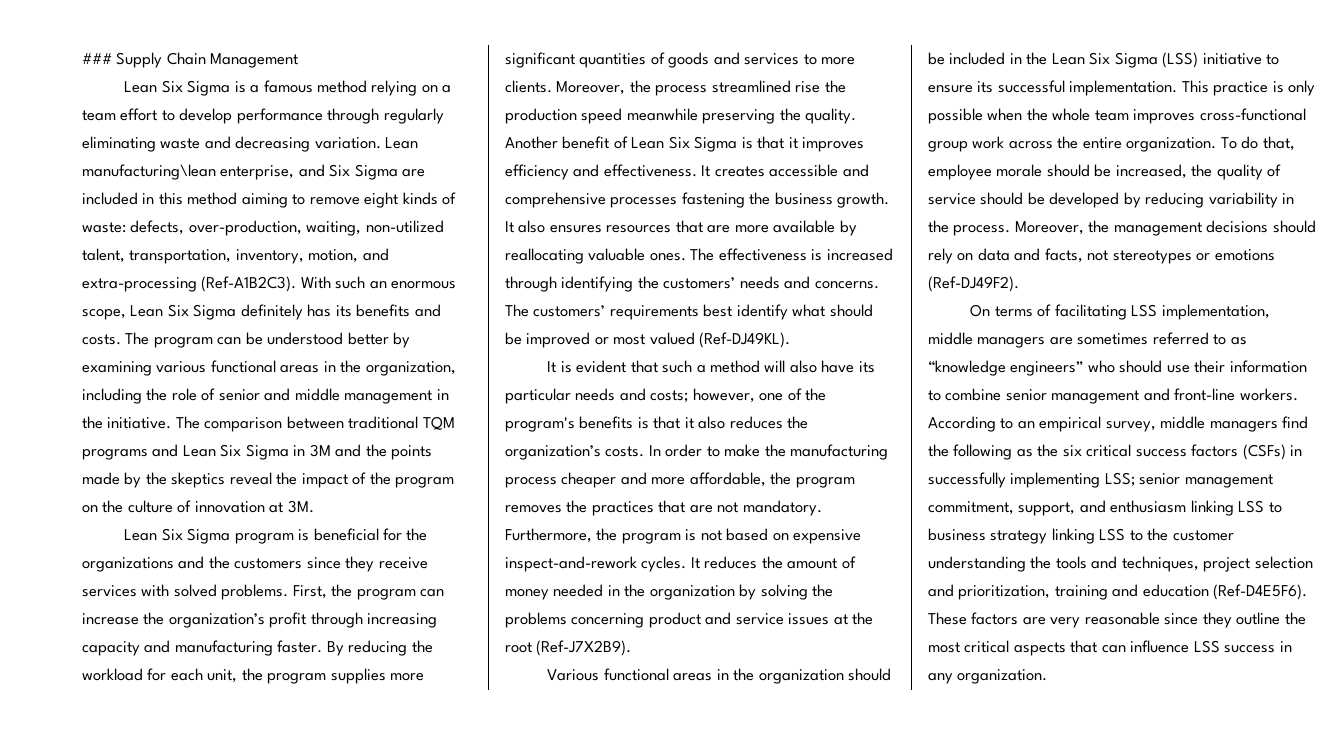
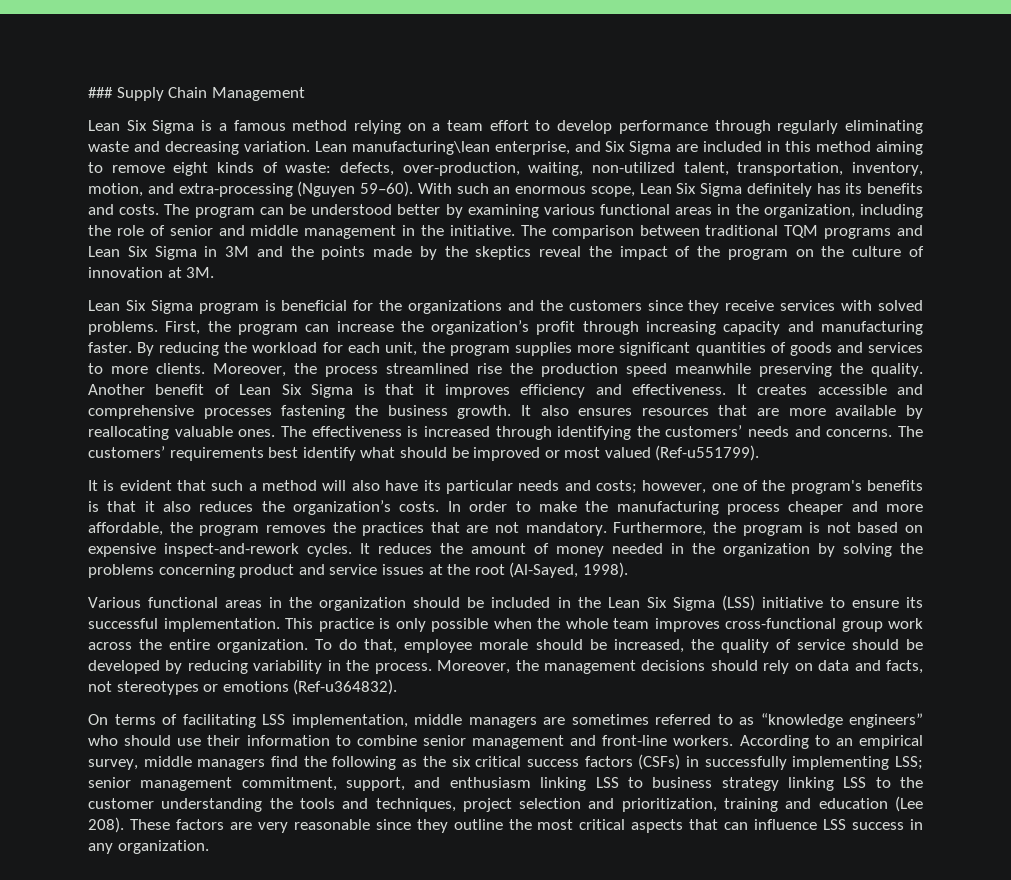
- Lean manufacturing\lean enterprise, and Six Sigma are included in this method aiming to remove eight kinds of waste: defects, over-production, waiting, non-utilized talent, transportation, inventory, motion, and extra-processing (Ref-A1B2C3).
+ Lean manufacturing\lean enterprise, and Six Sigma are included in this method aiming to remove eight kinds of waste: defects, over-production, waiting, non-utilized talent, transportation, inventory, motion, and extra-processing (Nguyen 59–60).
- The customers’ requirements best identify what should be improved or most valued (Ref-DJ49KL).
+ The customers’ requirements best identify what should be improved or most valued (Ref-u551799).
- It reduces the amount of money needed in the organization by solving the problems concerning product and service issues at the root (Ref-J7X2B9).
+ It reduces the amount of money needed in the organization by solving the problems concerning product and service issues at the root (Al-Sayed, 1998).
- Moreover, the management decisions should rely on data and facts, not stereotypes or emotions (Ref-DJ49F2).
+ Moreover, the management decisions should rely on data and facts, not stereotypes or emotions (Ref-u364832).
- According to an empirical survey, middle managers find the following as the six critical success factors (CSFs) in successfully implementing LSS; senior management commitment, support, and enthusiasm linking LSS to business strategy linking LSS to the customer understanding the tools and techniques, project selection and prioritization, training and education (Ref-D4E5F6).
+ According to an empirical survey, middle managers find the following as the six critical success factors (CSFs) in successfully implementing LSS; senior management commitment, support, and enthusiasm linking LSS to business strategy linking LSS to the customer understanding the tools and techniques, project selection and prioritization, training and education (Lee 208).

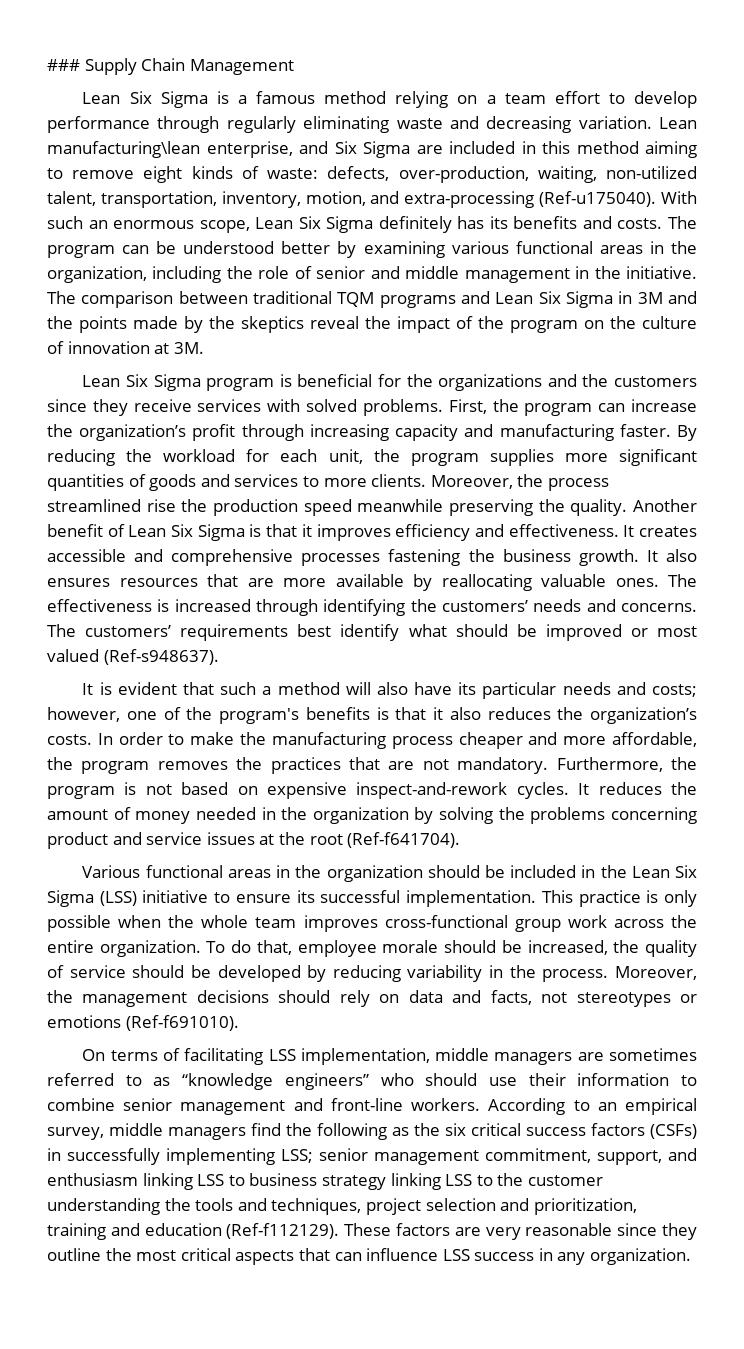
- Lean manufacturing\lean enterprise, and Six Sigma are included in this method aiming to remove eight kinds of waste: defects, over-production, waiting, non-utilized talent, transportation, inventory, motion, and extra-processing (Nguyen 59–60).
+ Lean manufacturing\lean enterprise, and Six Sigma are included in this method aiming to remove eight kinds of waste: defects, over-production, waiting, non-utilized talent, transportation, inventory, motion, and extra-processing (Ref-u175040).
- The customers’ requirements best identify what should be improved or most valued (Ref-u551799).
+ The customers’ requirements best identify what should be improved or most valued (Ref-s948637).
- It reduces the amount of money needed in the organization by solving the problems concerning product and service issues at the root (Al-Sayed, 1998).
+ It reduces the amount of money needed in the organization by solving the problems concerning product and service issues at the root (Ref-f641704).
- Moreover, the management decisions should rely on data and facts, not stereotypes or emotions (Ref-u364832).
+ Moreover, the management decisions should rely on data and facts, not stereotypes or emotions (Ref-f691010).
- According to an empirical survey, middle managers find the following as the six critical success factors (CSFs) in successfully implementing LSS; senior management commitment, support, and enthusiasm linking LSS to business strategy linking LSS to the customer understanding the tools and techniques, project selection and prioritization, training and education (Lee 208).
+ According to an empirical survey, middle managers find the following as the six critical success factors (CSFs) in successfully implementing LSS; senior management commitment, support, and enthusiasm linking LSS to business strategy linking LSS to the customer understanding the tools and techniques, project selection and prioritization, training and education (Ref-f112129).

